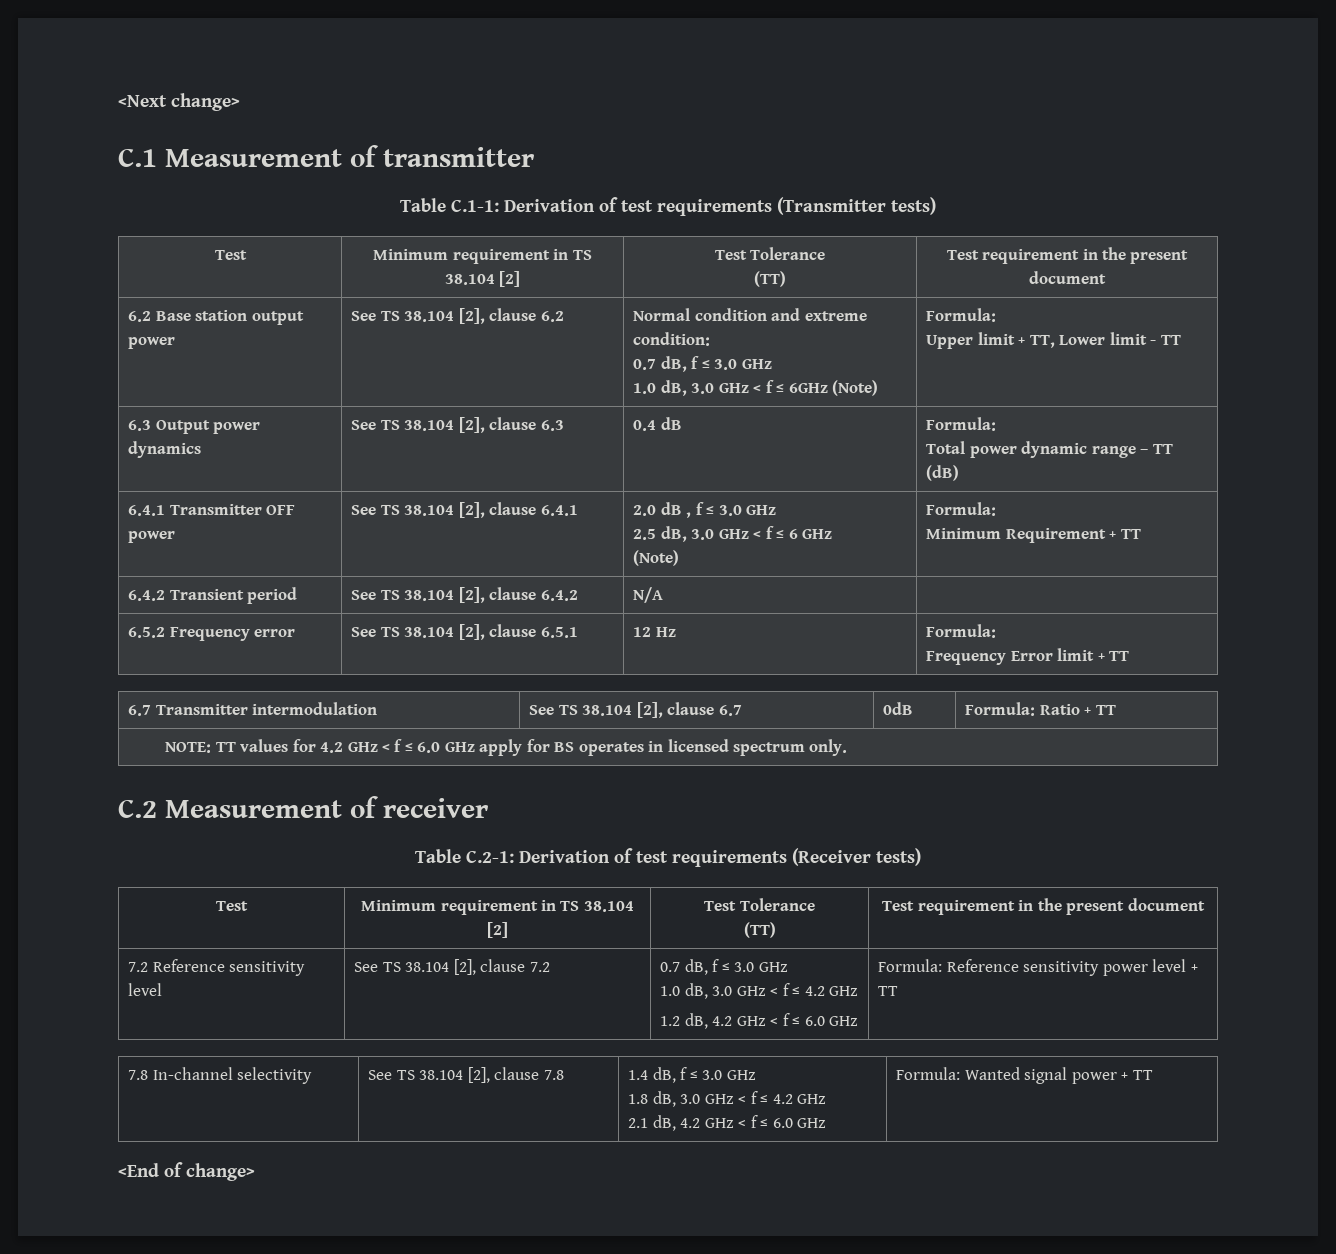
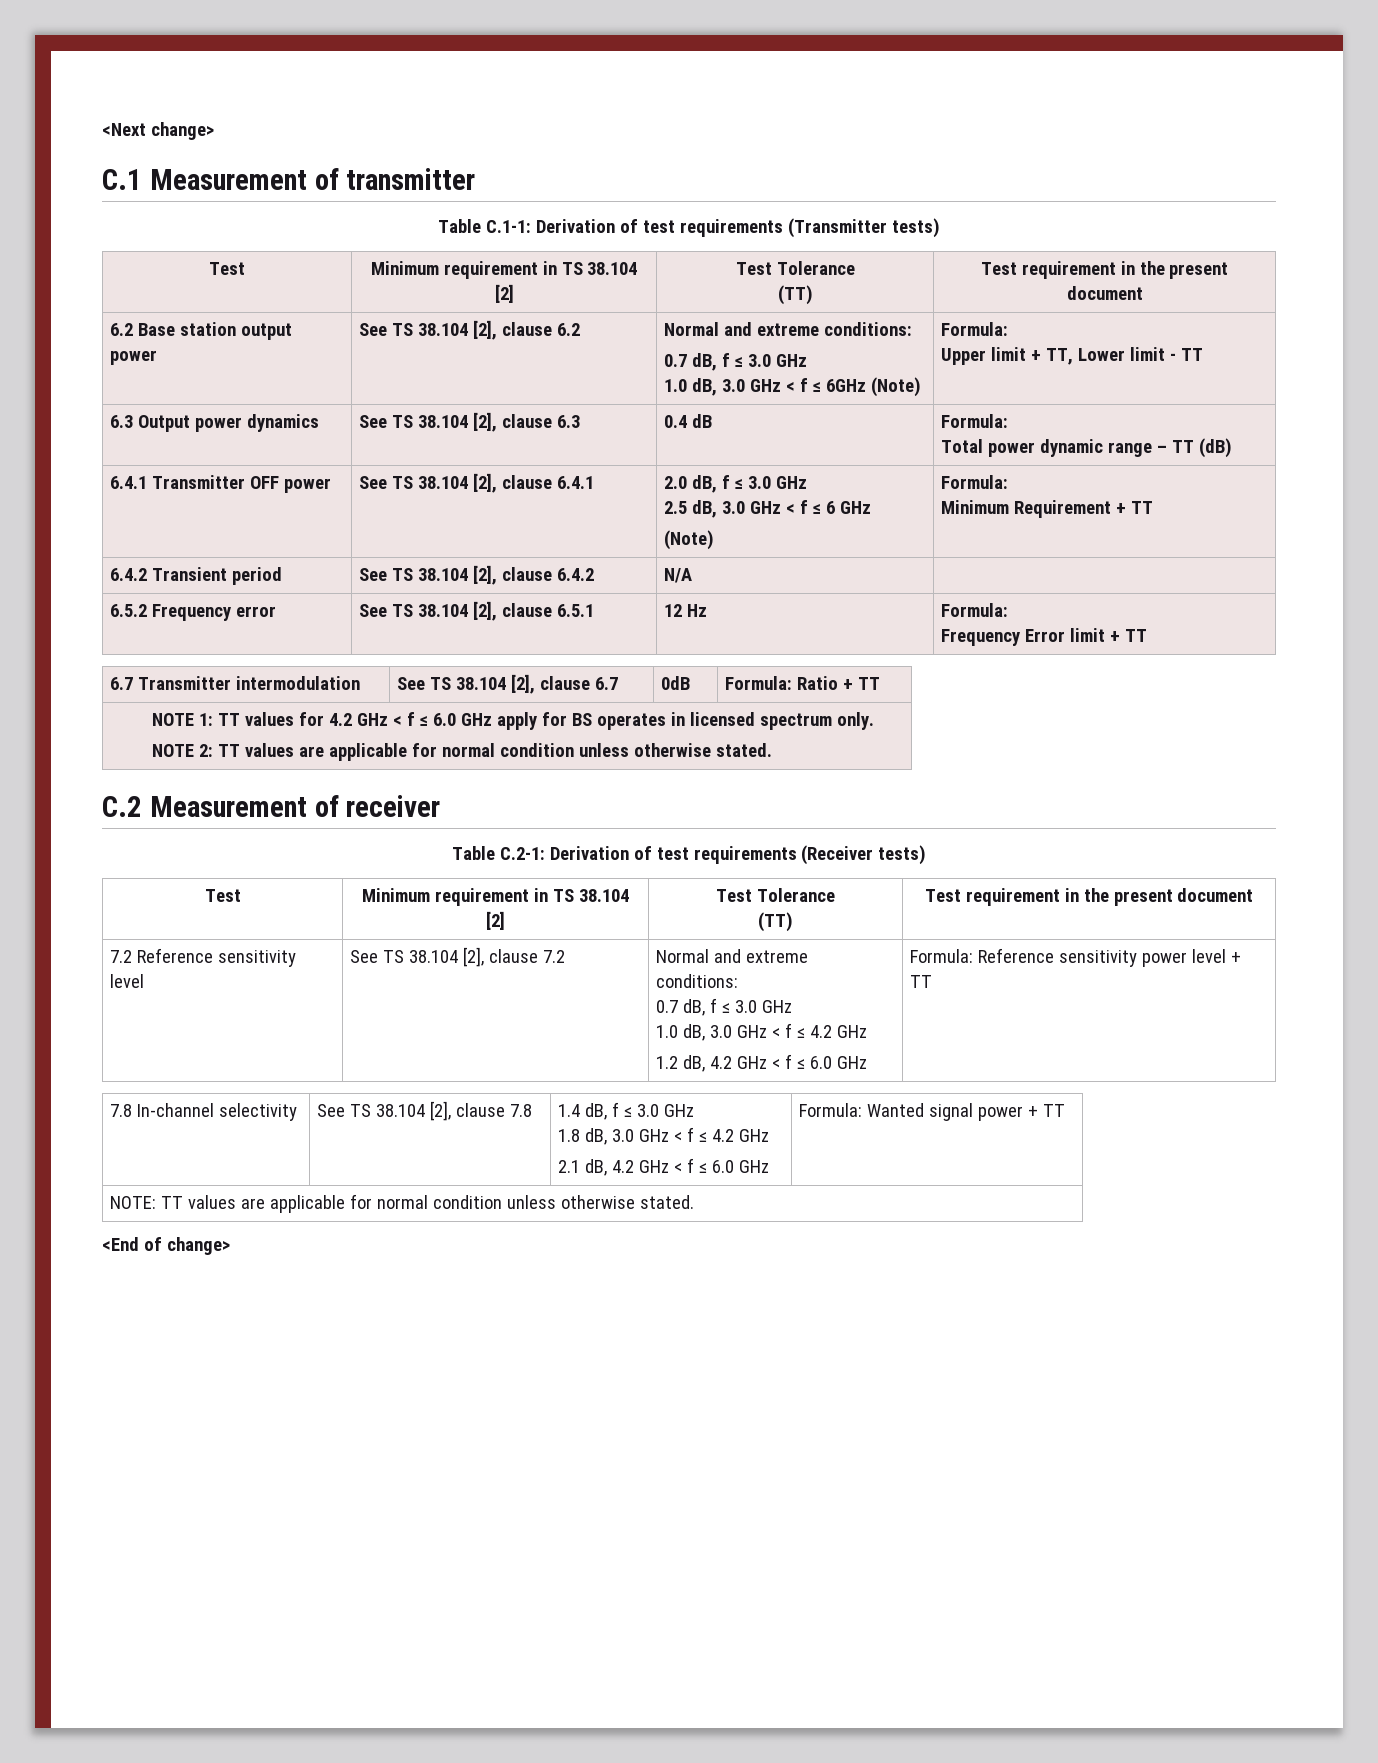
- 6.2 Base station output power | See TS 38.104 [2], clause 6.2 | Normal condition and extreme condition:
+ 6.2 Base station output power | See TS 38.104 [2], clause 6.2 | Normal and extreme conditions:
- 6.4.1 Transmitter OFF power | See TS 38.104 [2], clause 6.4.1 | 2.0 dB , f ≤ 3.0 GHz
+ 6.4.1 Transmitter OFF power | See TS 38.104 [2], clause 6.4.1 | 2.0 dB, f ≤ 3.0 GHz
- NOTE: TT values for 4.2 GHz < f ≤ 6.0 GHz apply for BS operates in licensed spectrum only.
+ NOTE 1: TT values for 4.2 GHz < f ≤ 6.0 GHz apply for BS operates in licensed spectrum only.
+ NOTE 2: TT values are applicable for normal condition unless otherwise stated.
- See TS 38.104 [2], clause 7.2
+ See TS 38.104 [2], clause 7.2 | Normal and extreme conditions:
+ NOTE: TT values are applicable for normal condition unless otherwise stated.

